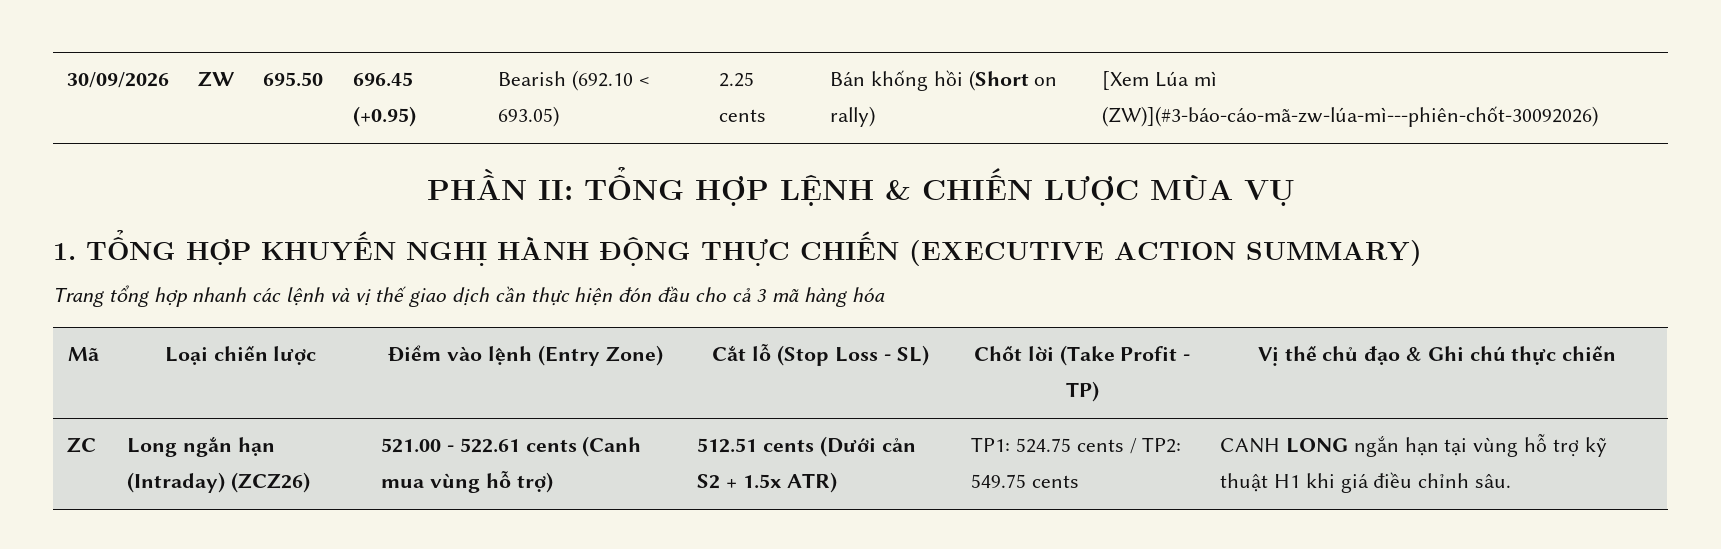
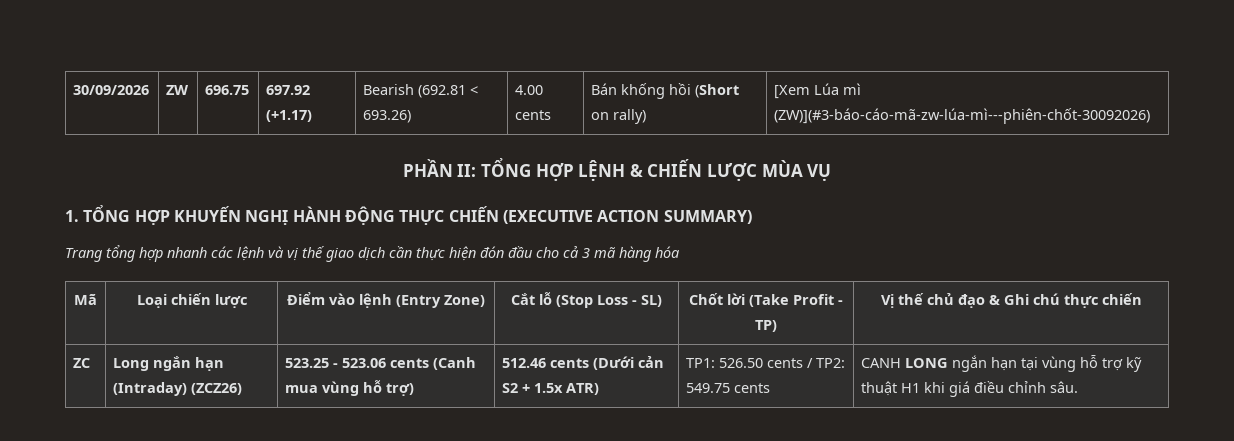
- 30/09/2026 | ZW | 695.50 | 696.45 (+0.95) | Bearish (692.10 < 693.05) | 2.25 cents | Bán khống hồi (Short on rally) | [Xem Lúa mì (ZW)](#3-báo-cáo-mã-zw-lúa-mì---phiên-chốt-30092026)
+ 30/09/2026 | ZW | 696.75 | 697.92 (+1.17) | Bearish (692.81 < 693.26) | 4.00 cents | Bán khống hồi (Short on rally) | [Xem Lúa mì (ZW)](#3-báo-cáo-mã-zw-lúa-mì---phiên-chốt-30092026)
- 521.00 - 522.61 cents (Canh mua vùng hỗ trợ)
+ 523.25 - 523.06 cents (Canh mua vùng hỗ trợ)
- 512.51 cents (Dưới cản S2 + 1.5x ATR)
+ 512.46 cents (Dưới cản S2 + 1.5x ATR)
- TP1: 524.75 cents / TP2: 549.75 cents
+ TP1: 526.50 cents / TP2: 549.75 cents

